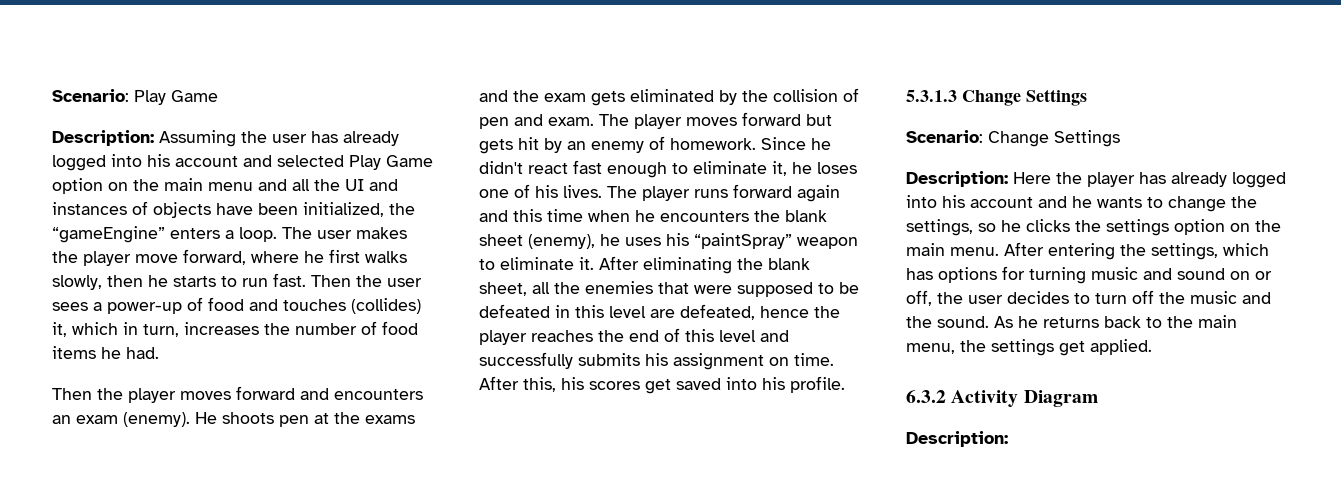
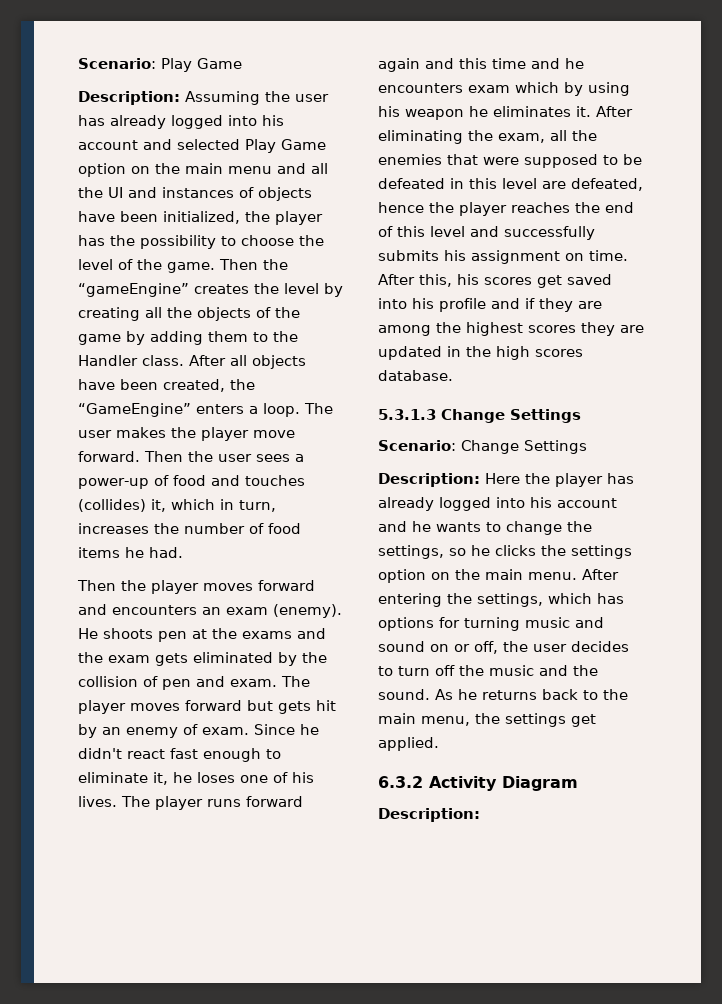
- Description: Assuming the user has already logged into his account and selected Play Game option on the main menu and all the UI and instances of objects have been initialized, the “gameEngine” enters a loop.
+ Description: Assuming the user has already logged into his account and selected Play Game option on the main menu and all the UI and instances of objects have been initialized, the player has the possibility to choose the level of the game. Then the “gameEngine” creates the level by creating all the objects of the game by adding them to the Handler class. After all objects have been created, the “GameEngine” enters a loop.
- The user makes the player move forward, where he first walks slowly, then he starts to run fast.
+ The user makes the player move forward.
- The player moves forward but gets hit by an enemy of homework.
+ The player moves forward but gets hit by an enemy of exam.
- The player runs forward again and this time when he encounters the blank sheet (enemy), he uses his “paintSpray” weapon to eliminate it.
+ The player runs forward again and this time and he encounters exam which by using his weapon he eliminates it.
- After eliminating the blank sheet, all the enemies that were supposed to be defeated in this level are defeated, hence the player reaches the end of this level and successfully submits his assignment on time.
+ After eliminating the exam, all the enemies that were supposed to be defeated in this level are defeated, hence the player reaches the end of this level and successfully submits his assignment on time.
- After this, his scores get saved into his profile.
+ After this, his scores get saved into his profile and if they are among the highest scores they are updated in the high scores database.

